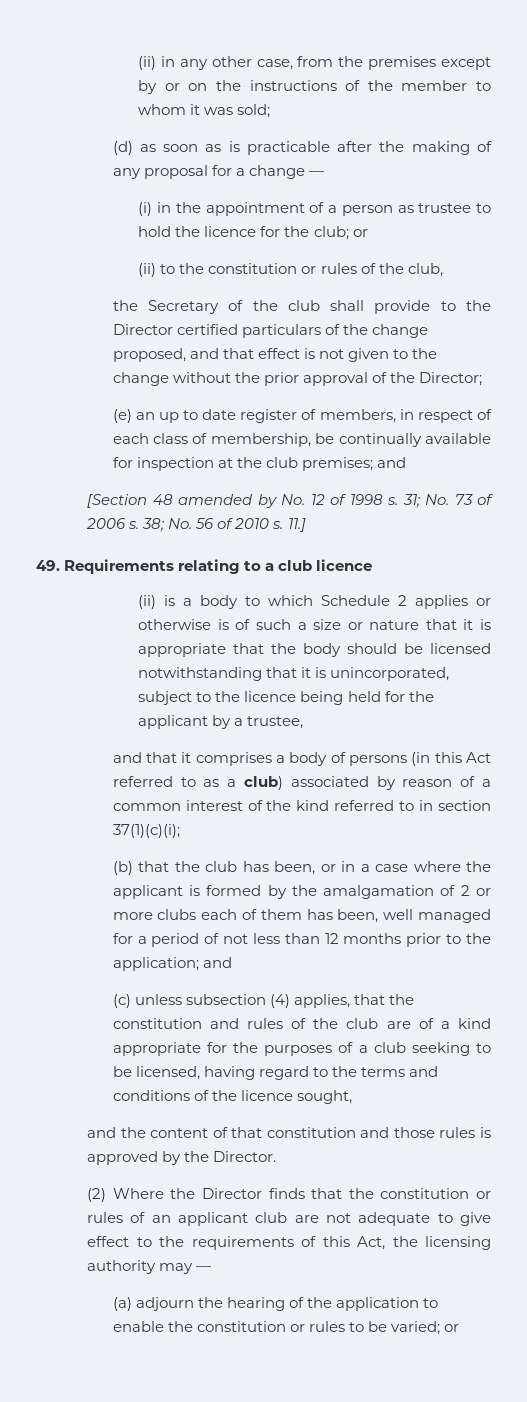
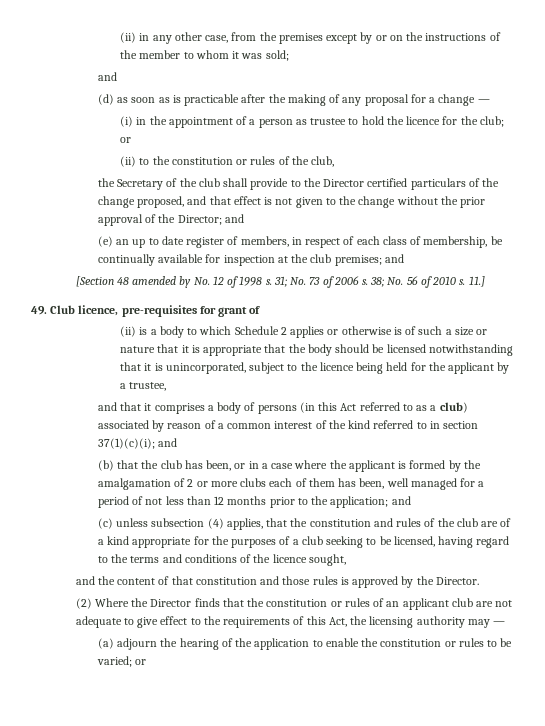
  (ii) in any other case, from the premises except by or on the instructions of the member to whom it was sold;
+ and
- the Secretary of the club shall provide to the Director certified particulars of the change proposed, and that effect is not given to the change without the prior approval of the Director;
+ the Secretary of the club shall provide to the Director certified particulars of the change proposed, and that effect is not given to the change without the prior approval of the Director; and
- 49. Requirements relating to a club licence
+ 49. Club licence, pre-requisites for grant of
- and that it comprises a body of persons (in this Act referred to as a club) associated by reason of a common interest of the kind referred to in section 37(1)(c)(i);
+ and that it comprises a body of persons (in this Act referred to as a club) associated by reason of a common interest of the kind referred to in section 37(1)(c)(i); and

